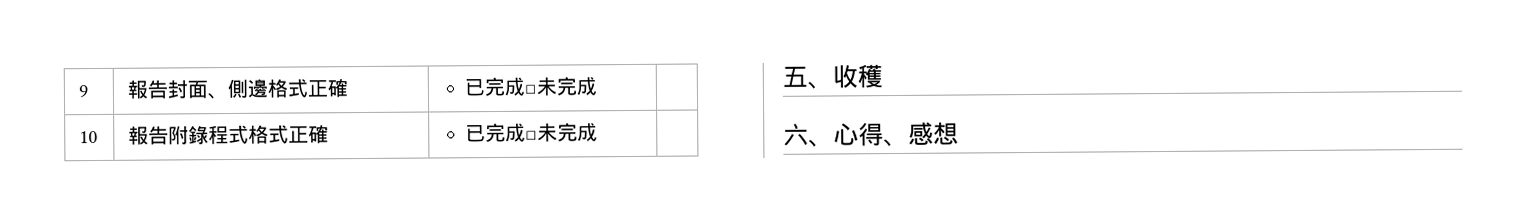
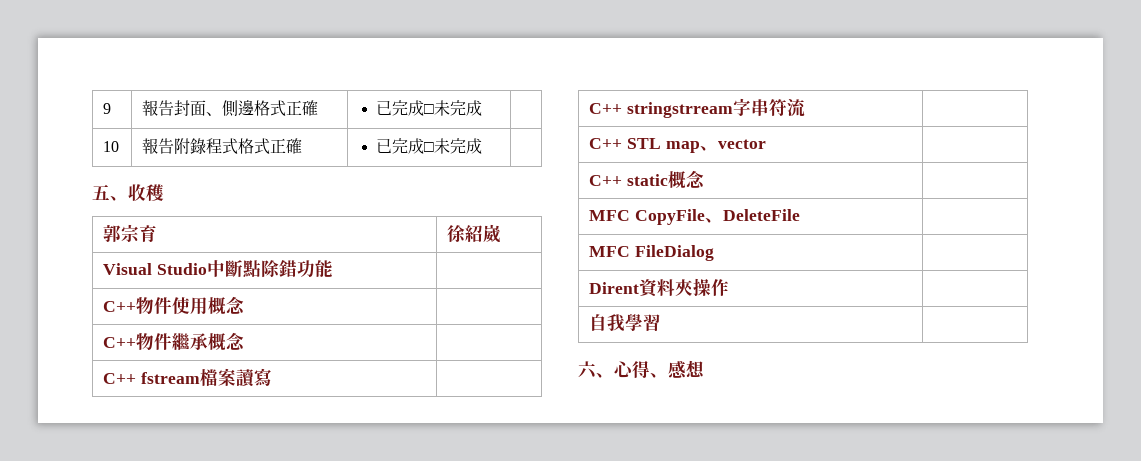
+ 郭宗育 | 徐紹崴
+ Visual Studio中斷點除錯功能 |
+ C++物件使用概念 |
+ C++物件繼承概念 |
+ C++ fstream檔案讀寫 |
+ C++ stringstrream字串符流 |
+ C++ STL map、vector |
+ C++ static概念 |
+ MFC CopyFile、DeleteFile |
+ MFC FileDialog |
+ Dirent資料夾操作 |
+ 自我學習 |

